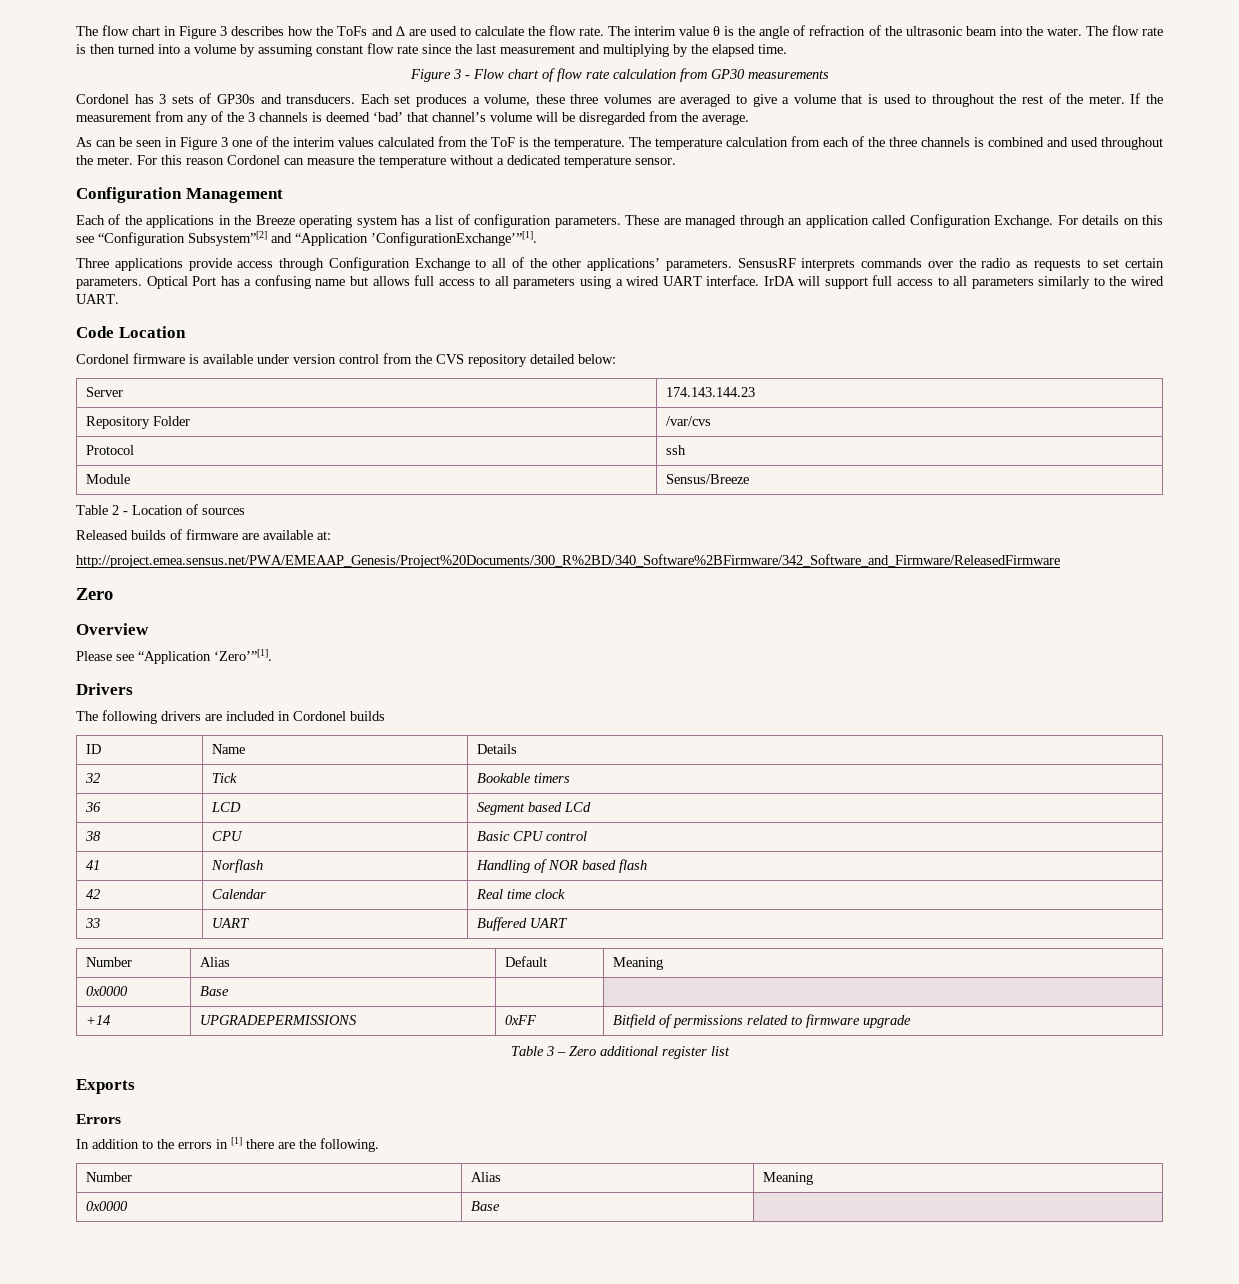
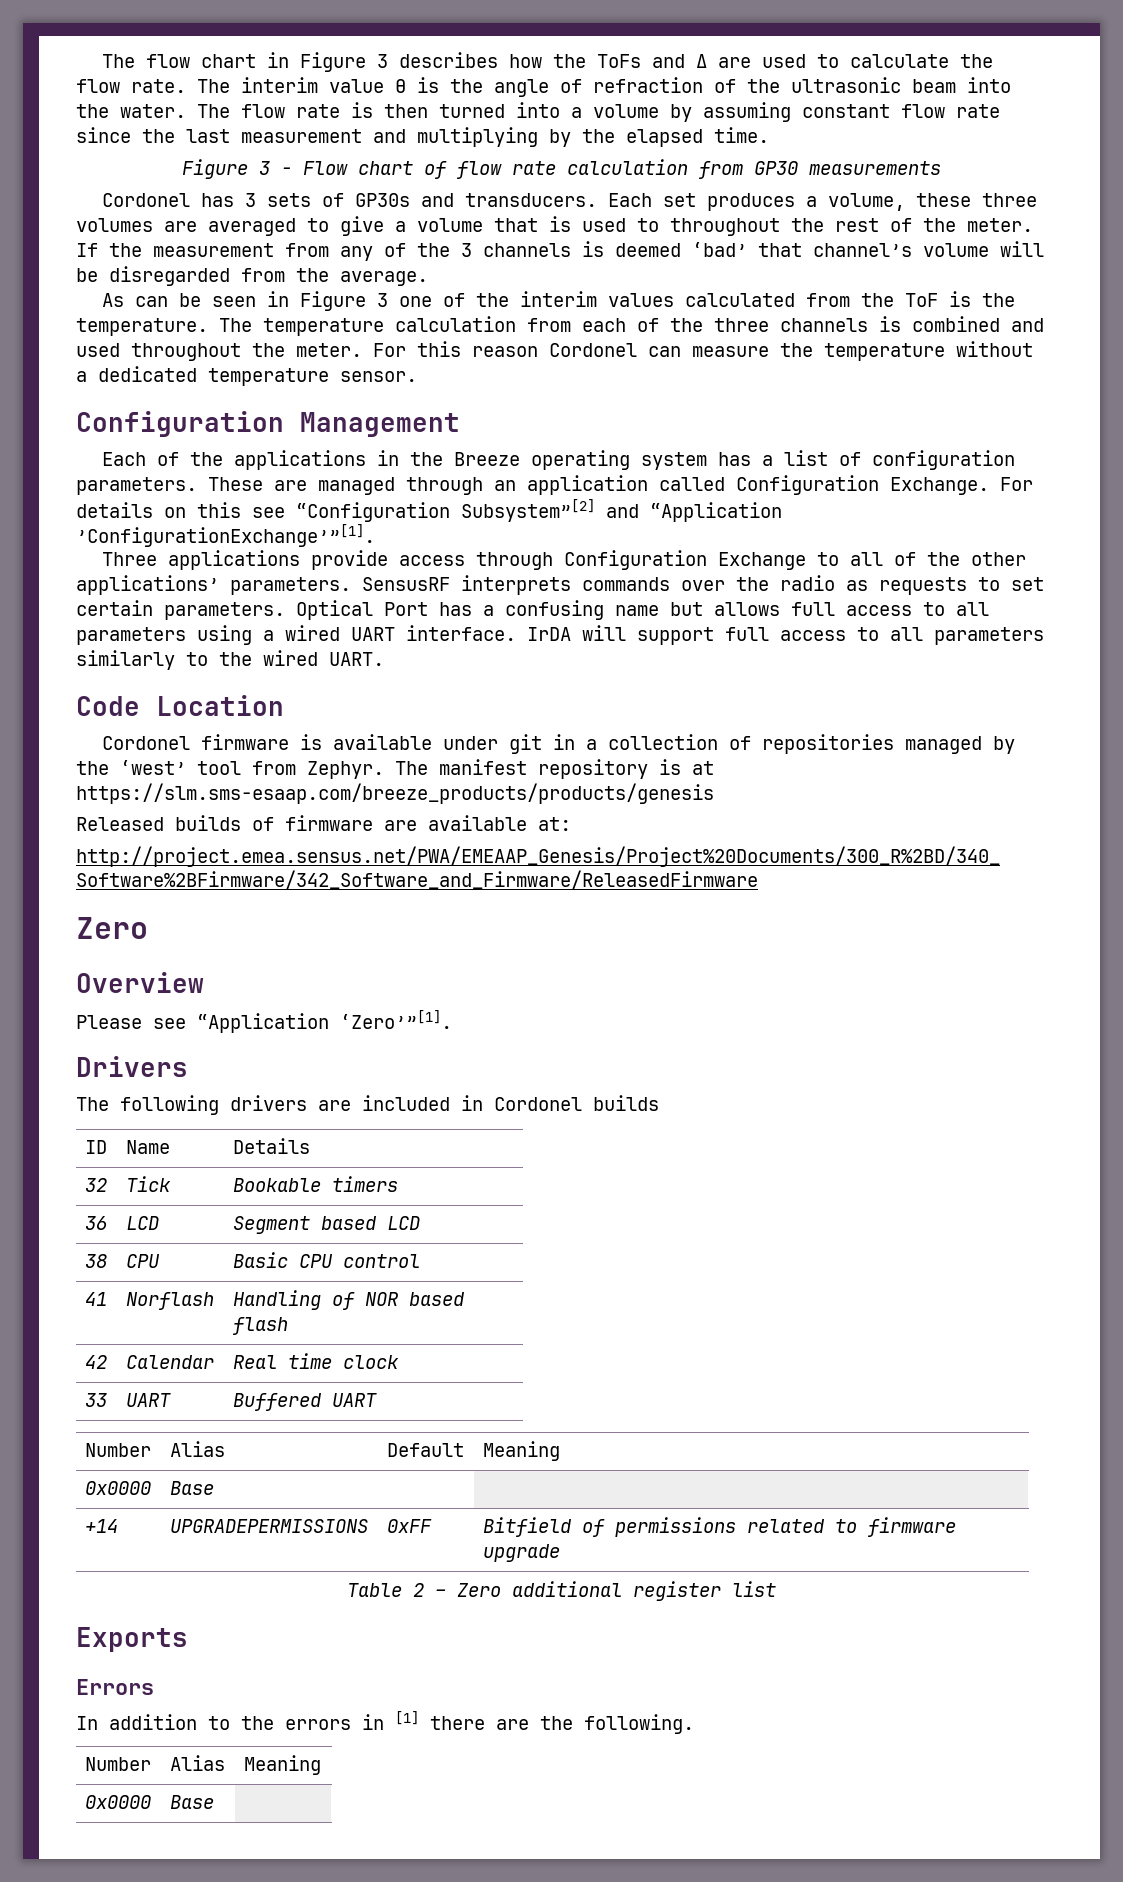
- Cordonel firmware is available under version control from the CVS repository detailed below:
- Server | 174.143.144.23
- Repository Folder | /var/cvs
- Protocol | ssh
- Module | Sensus/Breeze
- Table 2 - Location of sources
+ Cordonel firmware is available under git in a collection of repositories managed by the ‘west’ tool from Zephyr. The manifest repository is at https://slm.sms-esaap.com/breeze_products/products/genesis
- 36 | LCD | Segment based LCd
+ 36 | LCD | Segment based LCD
- Table 3 – Zero additional register list
+ Table 2 – Zero additional register list

